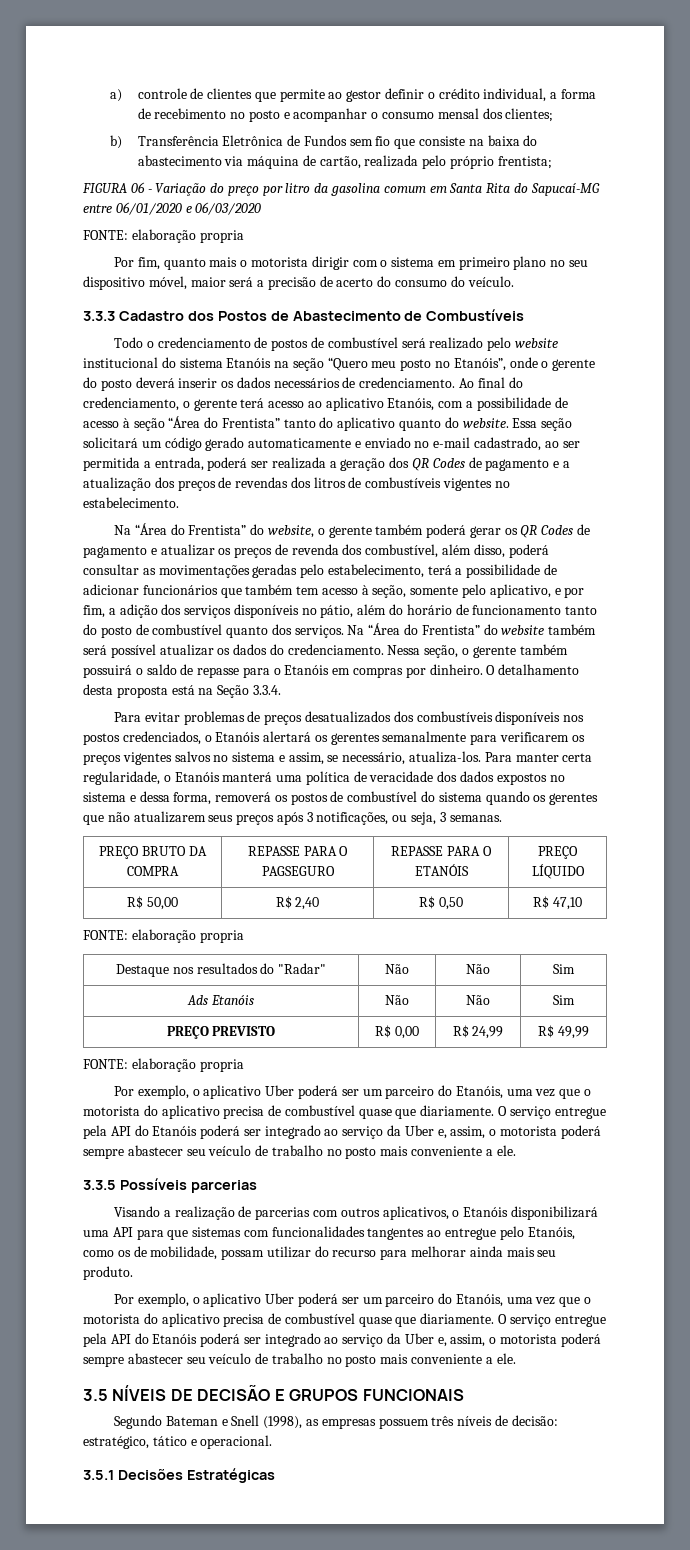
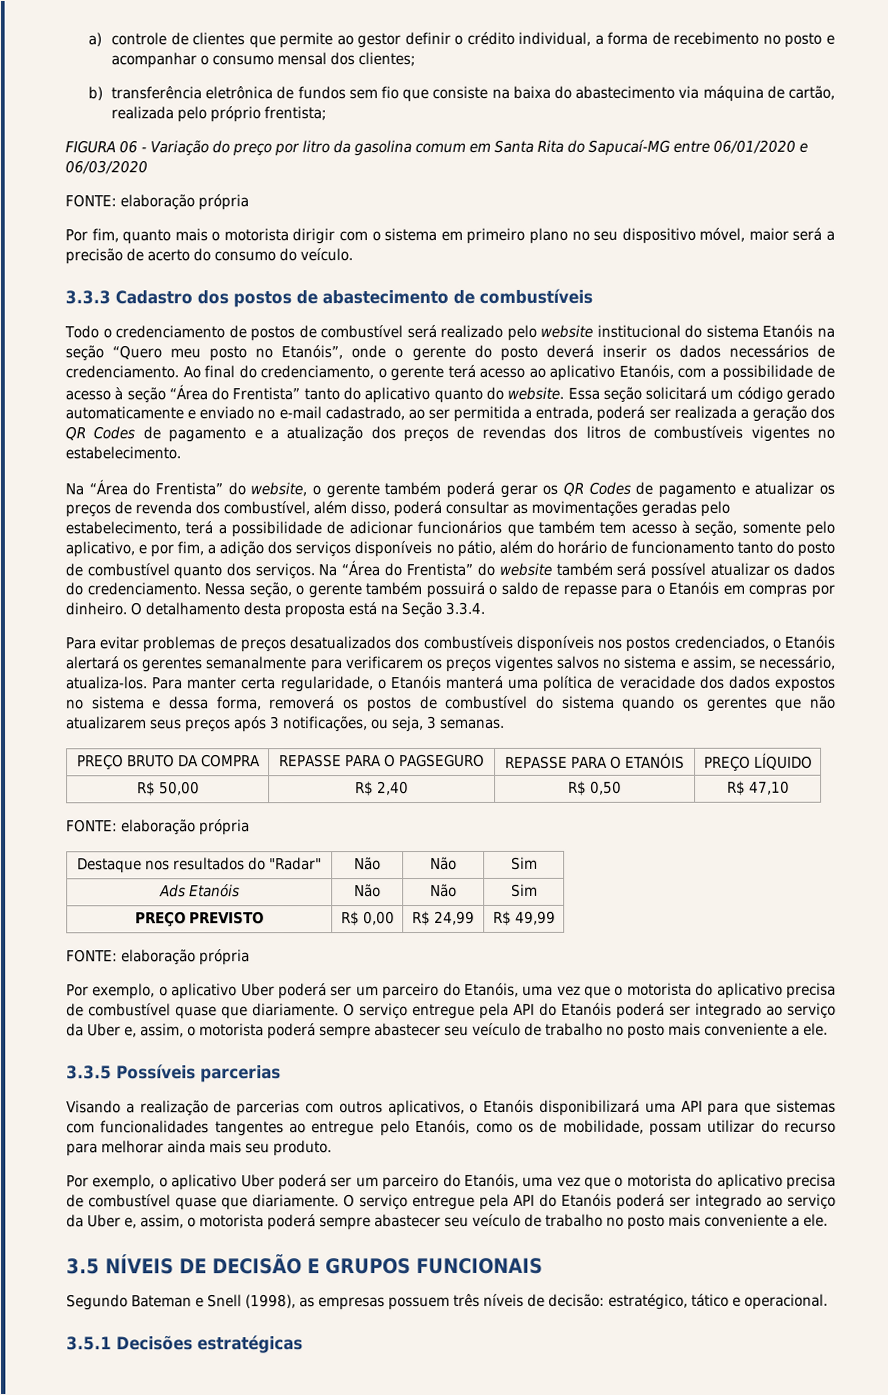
- b) Transferência Eletrônica de Fundos sem fio que consiste na baixa do abastecimento via máquina de cartão, realizada pelo próprio frentista;
+ b) transferência eletrônica de fundos sem fio que consiste na baixa do abastecimento via máquina de cartão, realizada pelo próprio frentista;
  FIGURA 06 - Variação do preço por litro da gasolina comum em Santa Rita do Sapucaí-MG entre 06/01/2020 e 06/03/2020
- FONTE: elaboração propria
+ FONTE: elaboração própria
- 3.3.3 Cadastro dos Postos de Abastecimento de Combustíveis
+ 3.3.3 Cadastro dos postos de abastecimento de combustíveis
  R$ 50,00 | R$ 2,40 | R$ 0,50 | R$ 47,10
- FONTE: elaboração propria
+ FONTE: elaboração própria
  PREÇO PREVISTO | R$ 0,00 | R$ 24,99 | R$ 49,99
- FONTE: elaboração propria
+ FONTE: elaboração própria
- 3.5.1 Decisões Estratégicas
+ 3.5.1 Decisões estratégicas

